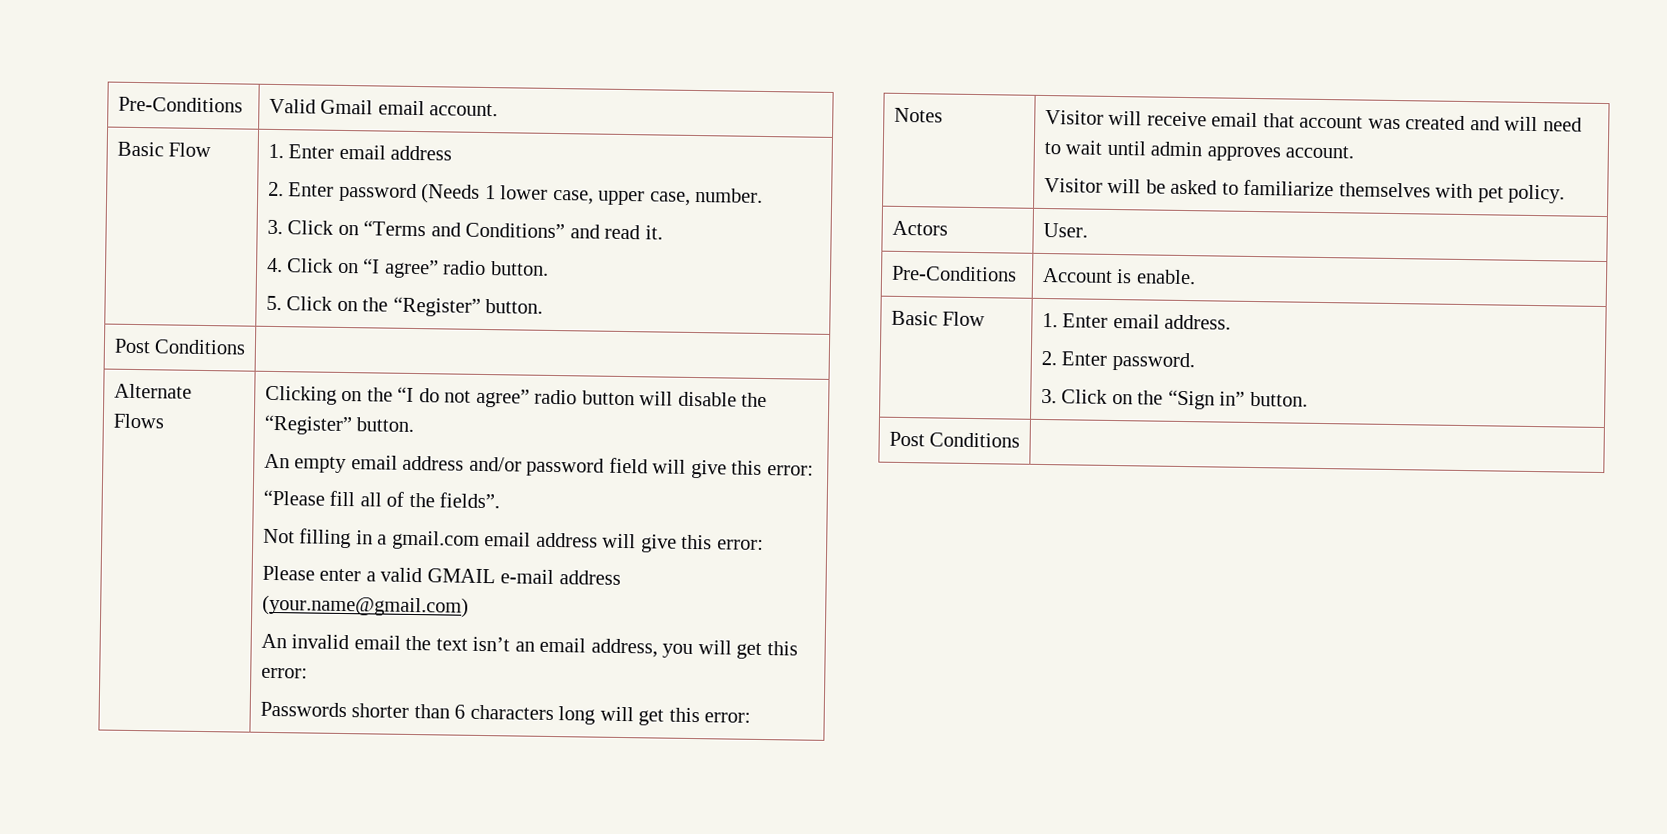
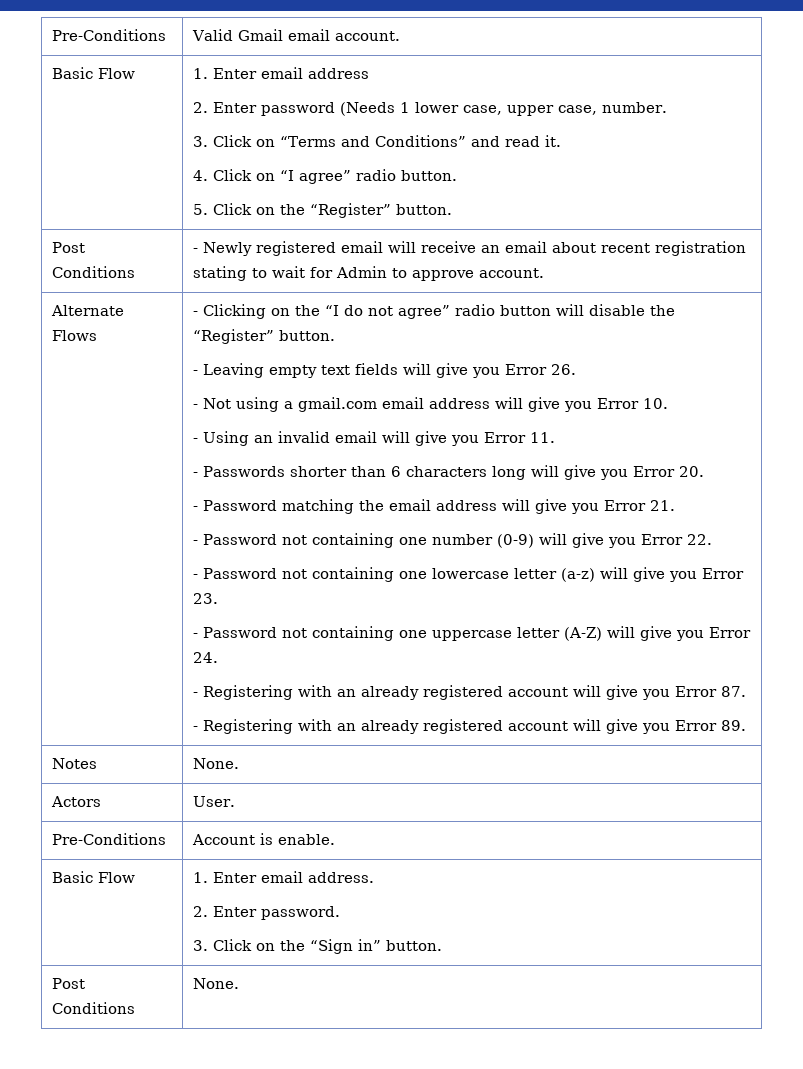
  Basic Flow | 1. Enter email address
  2. Enter password (Needs 1 lower case, upper case, number.
  3. Click on “Terms and Conditions” and read it.
  4. Click on “I agree” radio button.
  5. Click on the “Register” button.
- Post Conditions |
+ Post Conditions | - Newly registered email will receive an email about recent registration stating to wait for Admin to approve account.
- Clicking on the “I do not agree” radio button will disable the “Register” button.
+ - Clicking on the “I do not agree” radio button will disable the “Register” button.
- An empty email address and/or password field will give this error:
- “Please fill all of the fields”.
- Not filling in a gmail.com email address will give this error:
- Please enter a valid GMAIL e-mail address (your.name@gmail.com)
- An invalid email the text isn’t an email address, you will get this error:
- Passwords shorter than 6 characters long will get this error:
- Notes | Visitor will receive email that account was created and will need to wait until admin approves account.
- Visitor will be asked to familiarize themselves with pet policy.
+ - Leaving empty text fields will give you Error 26.
+ - Not using a gmail.com email address will give you Error 10.
+ - Using an invalid email will give you Error 11.
+ - Passwords shorter than 6 characters long will give you Error 20.
+ - Password matching the email address will give you Error 21.
+ - Password not containing one number (0-9) will give you Error 22.
+ - Password not containing one lowercase letter (a-z) will give you Error 23.
+ - Password not containing one uppercase letter (A-Z) will give you Error 24.
+ - Registering with an already registered account will give you Error 87.
+ - Registering with an already registered account will give you Error 89.
+ Notes | None.
  Basic Flow | 1. Enter email address.
  2. Enter password.
  3. Click on the “Sign in” button.
- Post Conditions |
+ Post Conditions | None.

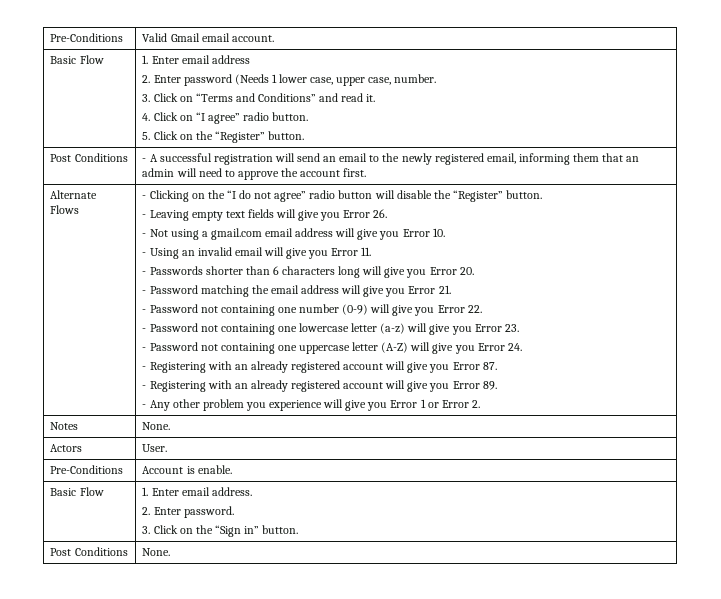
- Post Conditions | - Newly registered email will receive an email about recent registration stating to wait for Admin to approve account.
+ Post Conditions | - A successful registration will send an email to the newly registered email, informing them that an admin will need to approve the account first.
+ - Any other problem you experience will give you Error 1 or Error 2.

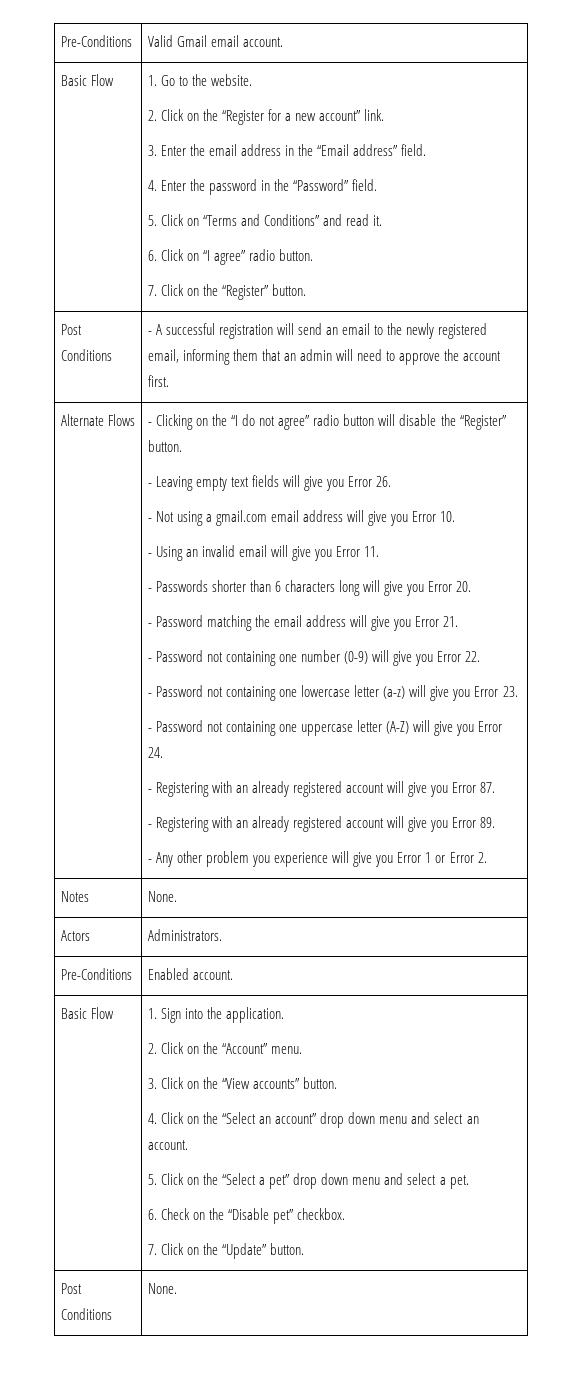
- 1. Enter email address
- 2. Enter password (Needs 1 lower case, upper case, number.
- 3. Click on “Terms and Conditions” and read it.
+ 1. Go to the website.
+ 2. Click on the “Register for a new account” link.
+ 3. Enter the email address in the “Email address” field.
+ 4. Enter the password in the “Password” field.
+ 5. Click on “Terms and Conditions” and read it.
- 4. Click on “I agree” radio button.
+ 6. Click on “I agree” radio button.
- 5. Click on the “Register” button.
+ 7. Click on the “Register” button.
- Actors | User.
- Pre-Conditions | Account is enable.
- Basic Flow | 1. Enter email address.
- 2. Enter password.
- 3. Click on the “Sign in” button.
+ Actors | Administrators.
+ Pre-Conditions | Enabled account.
+ Basic Flow | 1. Sign into the application.
+ 2. Click on the “Account” menu.
+ 3. Click on the “View accounts” button.
+ 4. Click on the “Select an account” drop down menu and select an account.
+ 5. Click on the “Select a pet” drop down menu and select a pet.
+ 6. Check on the “Disable pet” checkbox.
+ 7. Click on the “Update” button.

